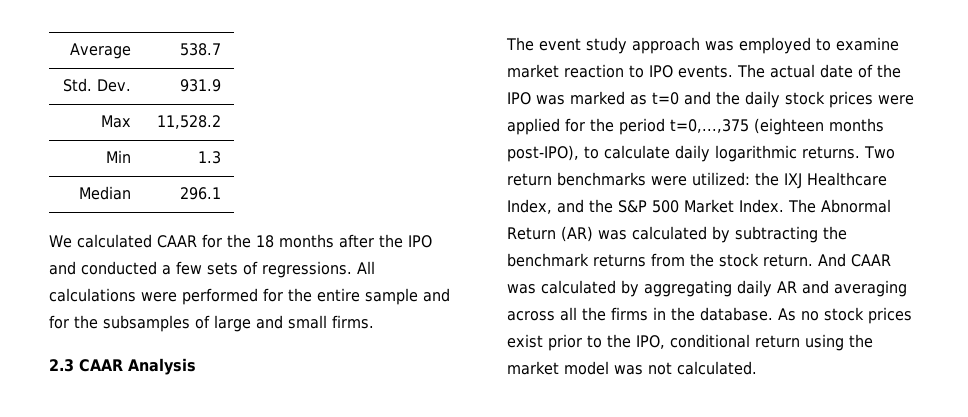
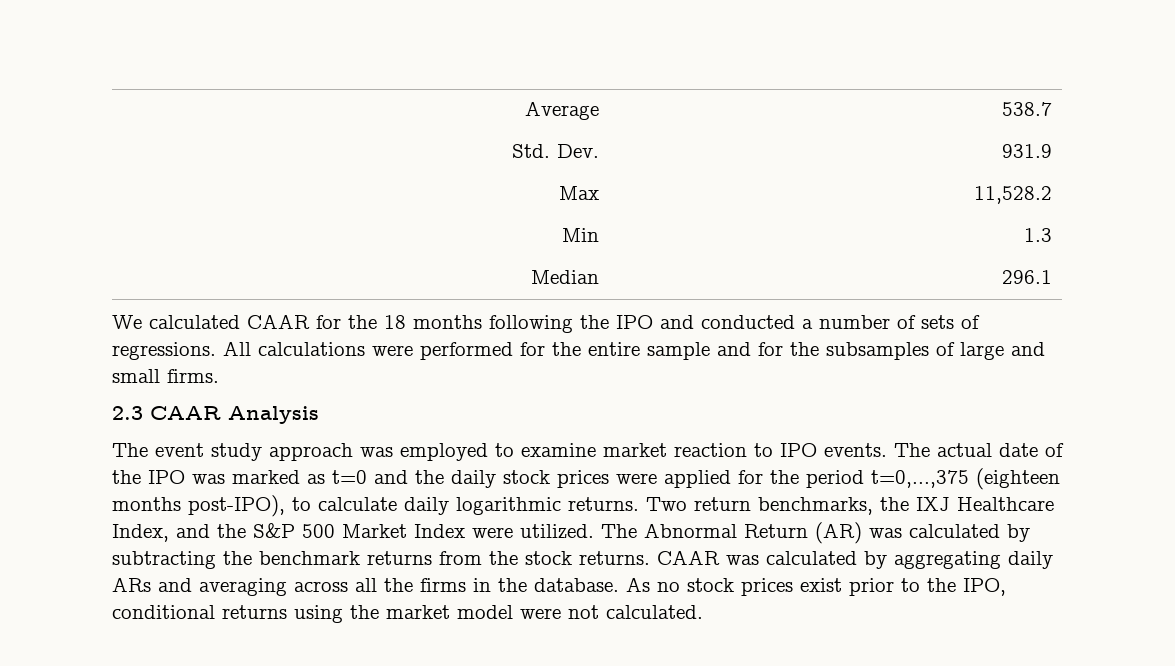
- We calculated CAAR for the 18 months after the IPO and conducted a few sets of regressions.
+ We calculated CAAR for the 18 months following the IPO and conducted a number of sets of regressions.
- Two return benchmarks were utilized: the IXJ Healthcare Index, and the S&P 500 Market Index.
+ Two return benchmarks, the IXJ Healthcare Index, and the S&P 500 Market Index were utilized.
- The Abnormal Return (AR) was calculated by subtracting the benchmark returns from the stock return. And CAAR was calculated by aggregating daily AR and averaging across all the firms in the database.
+ The Abnormal Return (AR) was calculated by subtracting the benchmark returns from the stock returns. CAAR was calculated by aggregating daily ARs and averaging across all the firms in the database.
- As no stock prices exist prior to the IPO, conditional return using the market model was not calculated.
+ As no stock prices exist prior to the IPO, conditional returns using the market model were not calculated.

